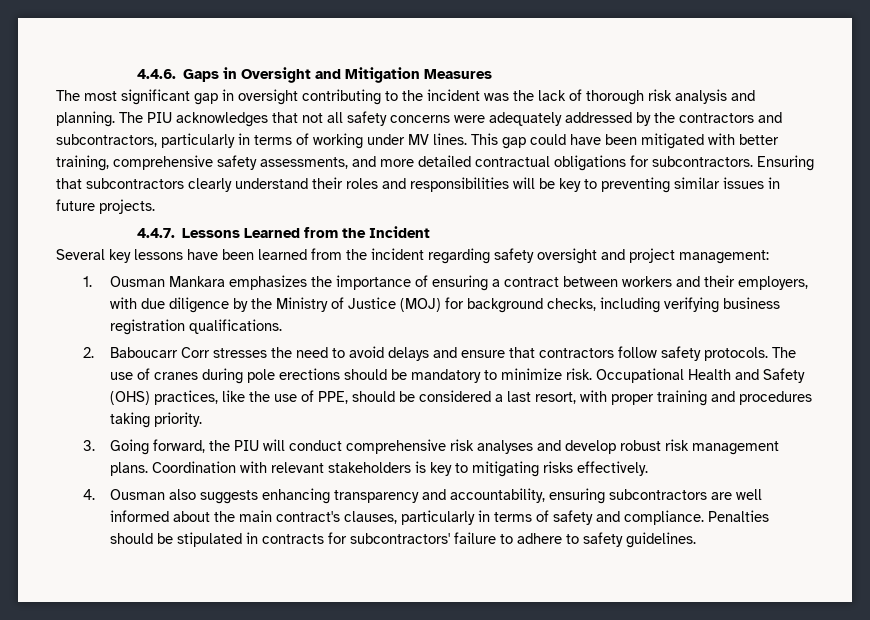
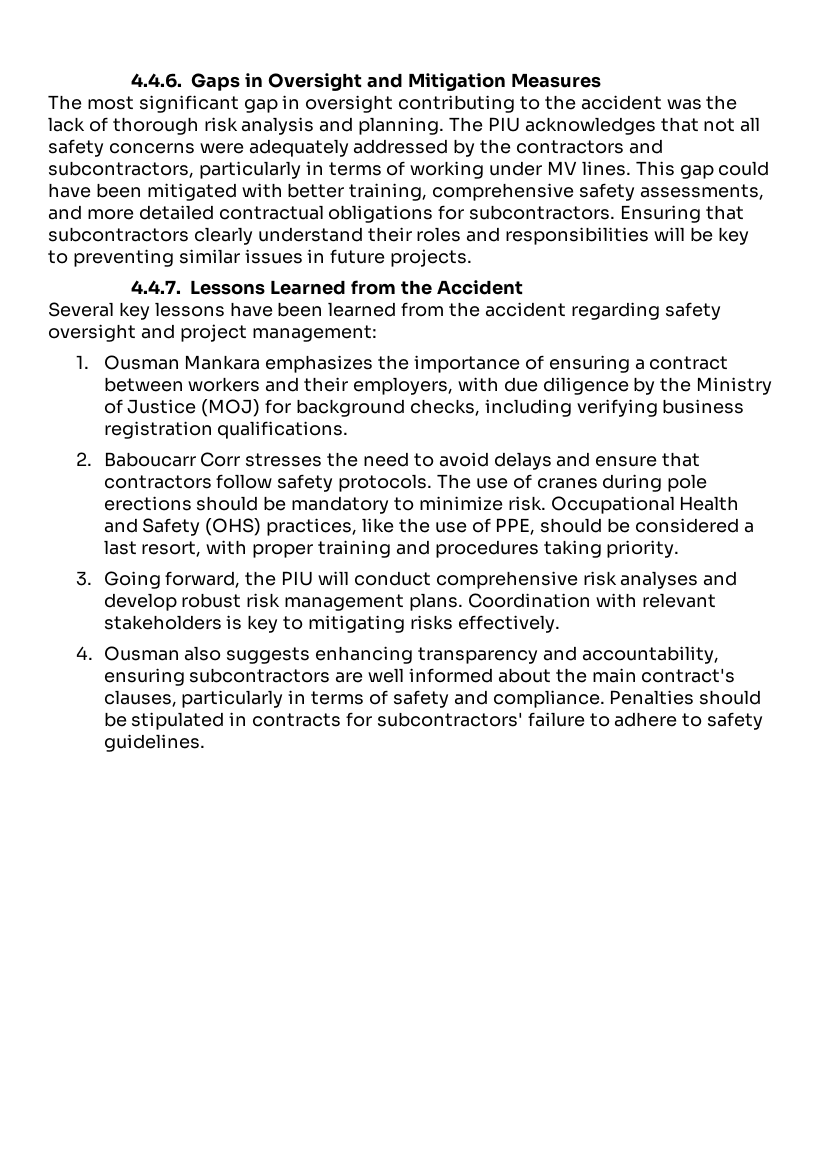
- The most significant gap in oversight contributing to the incident was the lack of thorough risk analysis and planning.
+ The most significant gap in oversight contributing to the accident was the lack of thorough risk analysis and planning.
- 4.4.7. Lessons Learned from the Incident
+ 4.4.7. Lessons Learned from the Accident
- Several key lessons have been learned from the incident regarding safety oversight and project management:
+ Several key lessons have been learned from the accident regarding safety oversight and project management:

